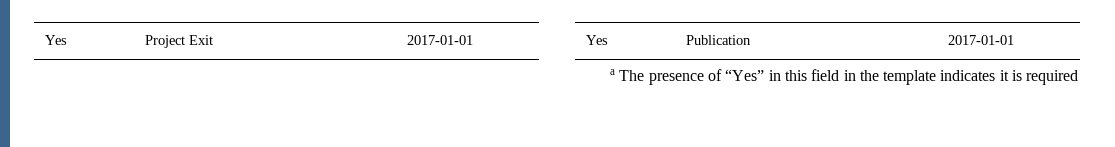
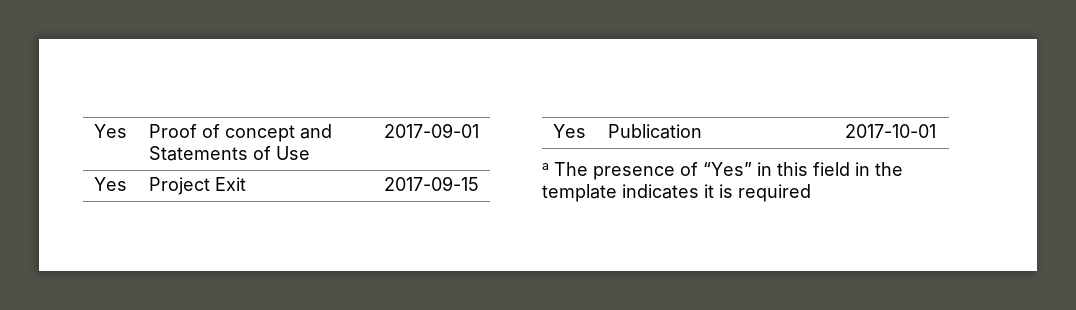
- Yes | Project Exit | 2017-01-01
+ Yes | Proof of concept and Statements of Use | 2017-09-01
+ Yes | Project Exit | 2017-09-15
- Yes | Publication | 2017-01-01
+ Yes | Publication | 2017-10-01

